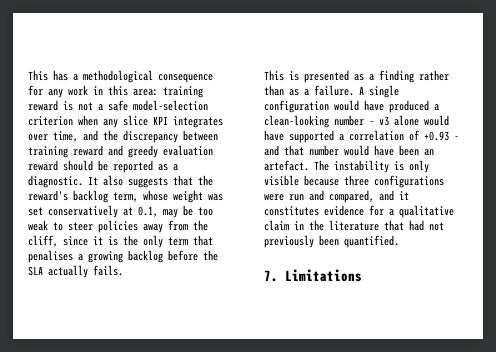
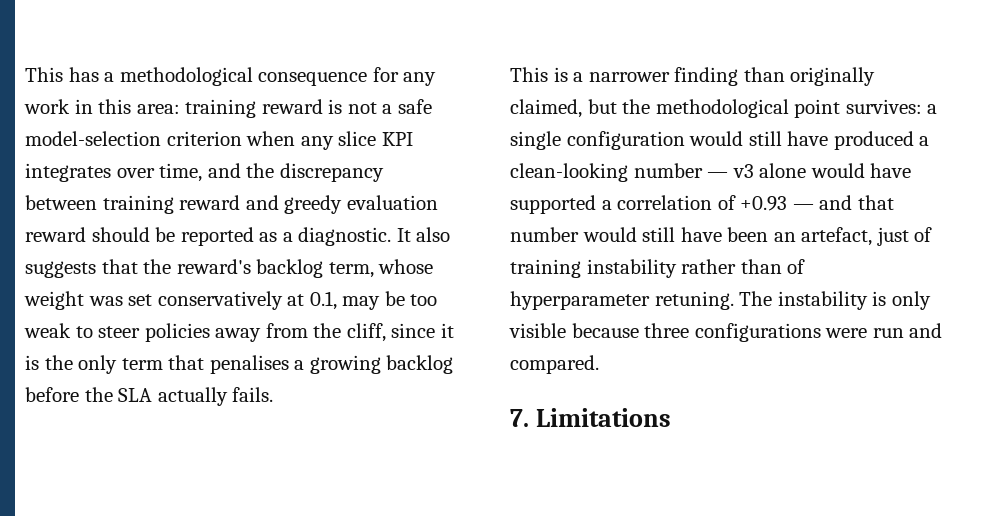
- This is presented as a finding rather than as a failure. A single configuration would have produced a clean-looking number - v3 alone would have supported a correlation of +0.93 - and that number would have been an artefact.
+ This is a narrower finding than originally claimed, but the methodological point survives: a single configuration would still have produced a clean-looking number — v3 alone would have supported a correlation of +0.93 — and that number would still have been an artefact, just of training instability rather than of hyperparameter retuning.
- The instability is only visible because three configurations were run and compared, and it constitutes evidence for a qualitative claim in the literature that had not previously been quantified.
+ The instability is only visible because three configurations were run and compared.

